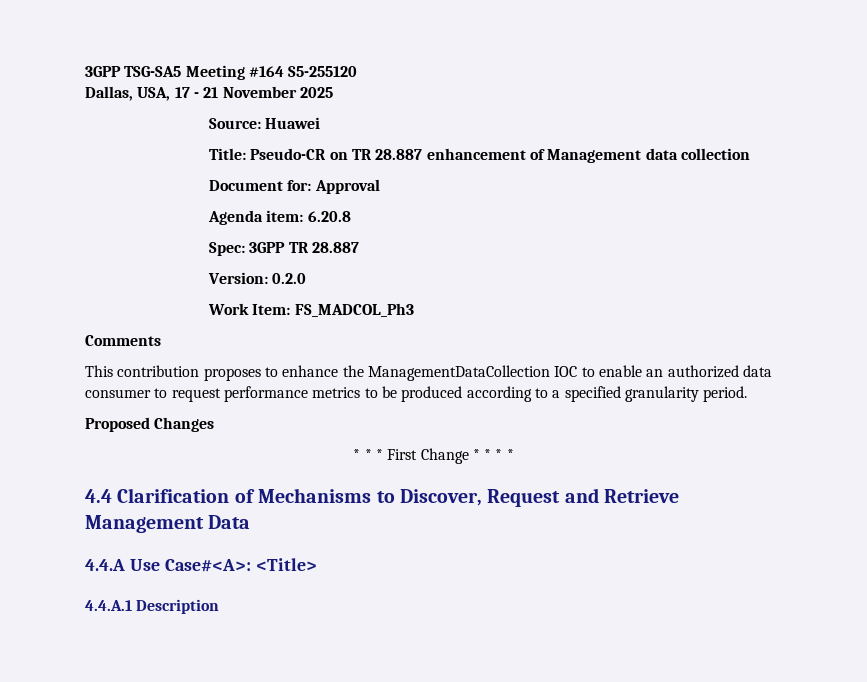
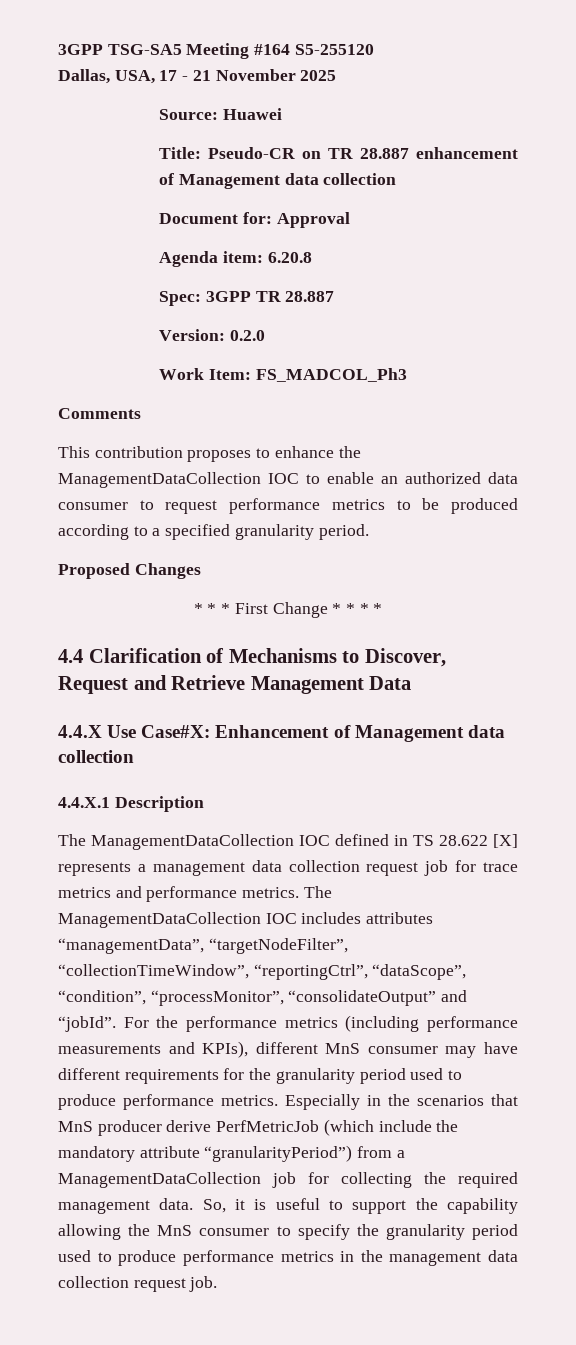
- 4.4.A Use Case#<A>: <Title>
- 4.4.A.1 Description
+ 4.4.X Use Case#X: Enhancement of Management data collection
+ 4.4.X.1 Description
+ The ManagementDataCollection IOC defined in TS 28.622 [X] represents a management data collection request job for trace metrics and performance metrics. The ManagementDataCollection IOC includes attributes “managementData”, “targetNodeFilter”, “collectionTimeWindow”, “reportingCtrl”, “dataScope”, “condition”, “processMonitor”, “consolidateOutput” and “jobId”. For the performance metrics (including performance measurements and KPIs), different MnS consumer may have different requirements for the granularity period used to produce performance metrics. Especially in the scenarios that MnS producer derive PerfMetricJob (which include the mandatory attribute “granularityPeriod”) from a ManagementDataCollection job for collecting the required management data. So, it is useful to support the capability allowing the MnS consumer to specify the granularity period used to produce performance metrics in the management data collection request job.

